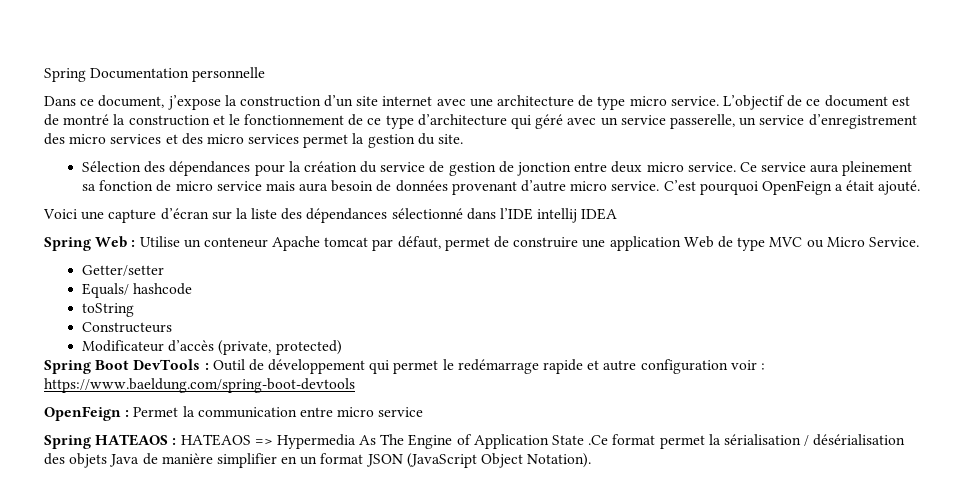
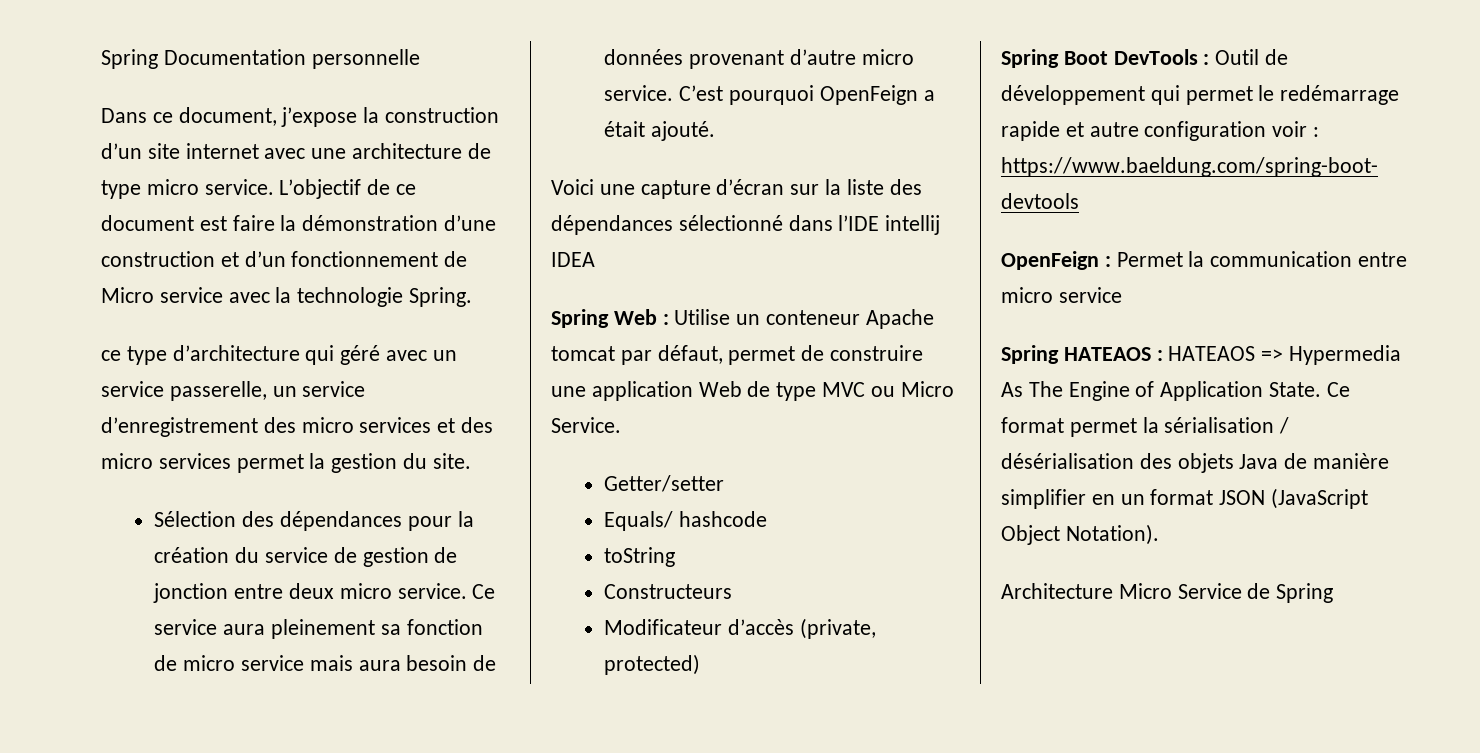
- L’objectif de ce document est de montré la construction et le fonctionnement de ce type d’architecture qui géré avec un service passerelle, un service d’enregistrement des micro services et des micro services permet la gestion du site.
+ L’objectif de ce document est faire la démonstration d’une construction et d’un fonctionnement de Micro service avec la technologie Spring.
+ ce type d’architecture qui géré avec un service passerelle, un service d’enregistrement des micro services et des micro services permet la gestion du site.
- Spring HATEAOS : HATEAOS => Hypermedia As The Engine of Application State .Ce format permet la sérialisation / désérialisation des objets Java de manière simplifier en un format JSON (JavaScript Object Notation).
+ Spring HATEAOS : HATEAOS => Hypermedia As The Engine of Application State. Ce format permet la sérialisation / désérialisation des objets Java de manière simplifier en un format JSON (JavaScript Object Notation).
+ Architecture Micro Service de Spring

